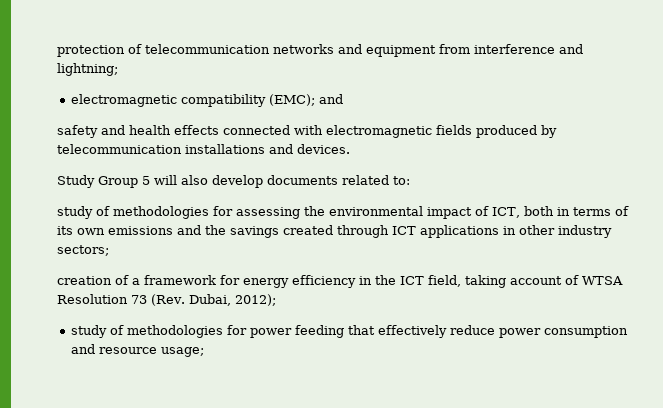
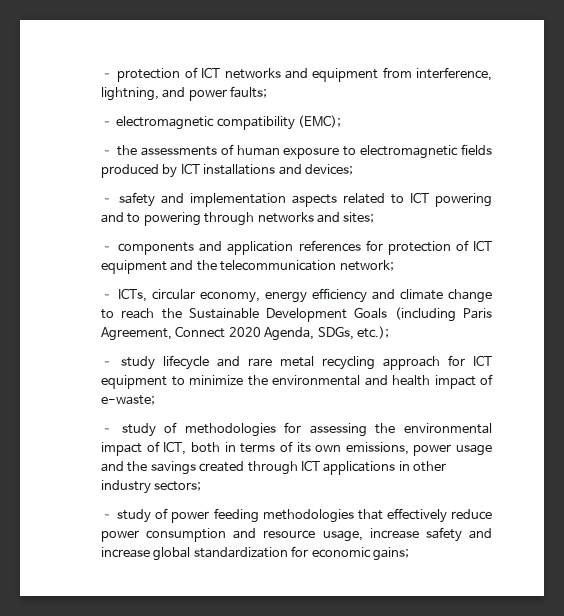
- protection of telecommunication networks and equipment from interference and lightning;
- electromagnetic compatibility (EMC); and
- safety and health effects connected with electromagnetic fields produced by telecommunication installations and devices.
- Study Group 5 will also develop documents related to:
- study of methodologies for assessing the environmental impact of ICT, both in terms of its own emissions and the savings created through ICT applications in other industry sectors;
+ – protection of ICT networks and equipment from interference, lightning, and power faults;
+ – electromagnetic compatibility (EMC);
+ – the assessments of human exposure to electromagnetic fields produced by ICT installations and devices;
+ – safety and implementation aspects related to ICT powering and to powering through networks and sites;
+ – components and application references for protection of ICT equipment and the telecommunication network;
+ – ICTs, circular economy, energy efficiency and climate change to reach the Sustainable Development Goals (including Paris Agreement, Connect 2020 Agenda, SDGs, etc.);
+ – study lifecycle and rare metal recycling approach for ICT equipment to minimize the environmental and health impact of e-waste;
+ – study of methodologies for assessing the environmental impact of ICT, both in terms of its own emissions, power usage and the savings created through ICT applications in other industry sectors;
- creation of a framework for energy efficiency in the ICT field, taking account of WTSA Resolution 73 (Rev. Dubai, 2012);
- study of methodologies for power feeding that effectively reduce power consumption and resource usage;
+ – study of power feeding methodologies that effectively reduce power consumption and resource usage, increase safety and increase global standardization for economic gains;

